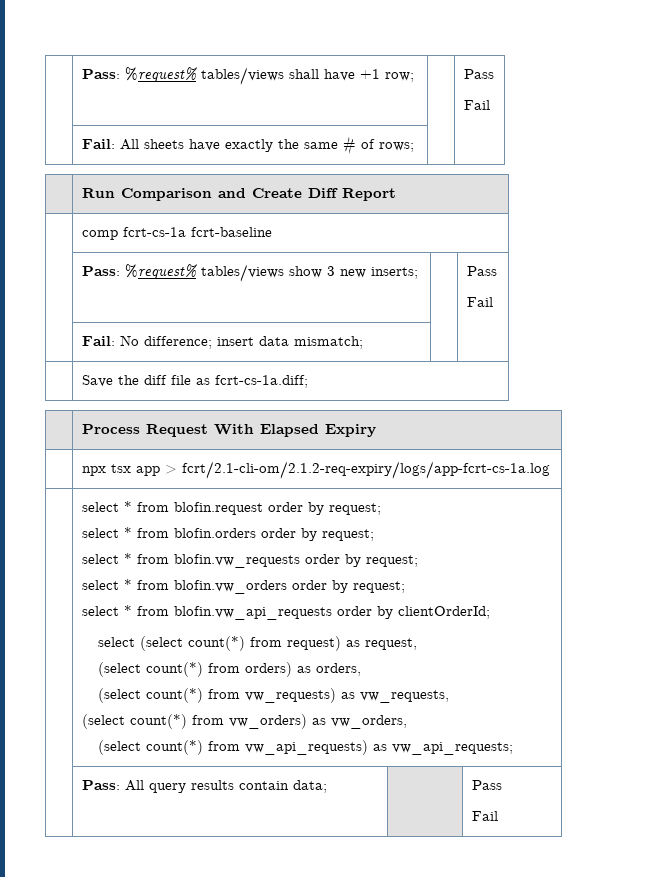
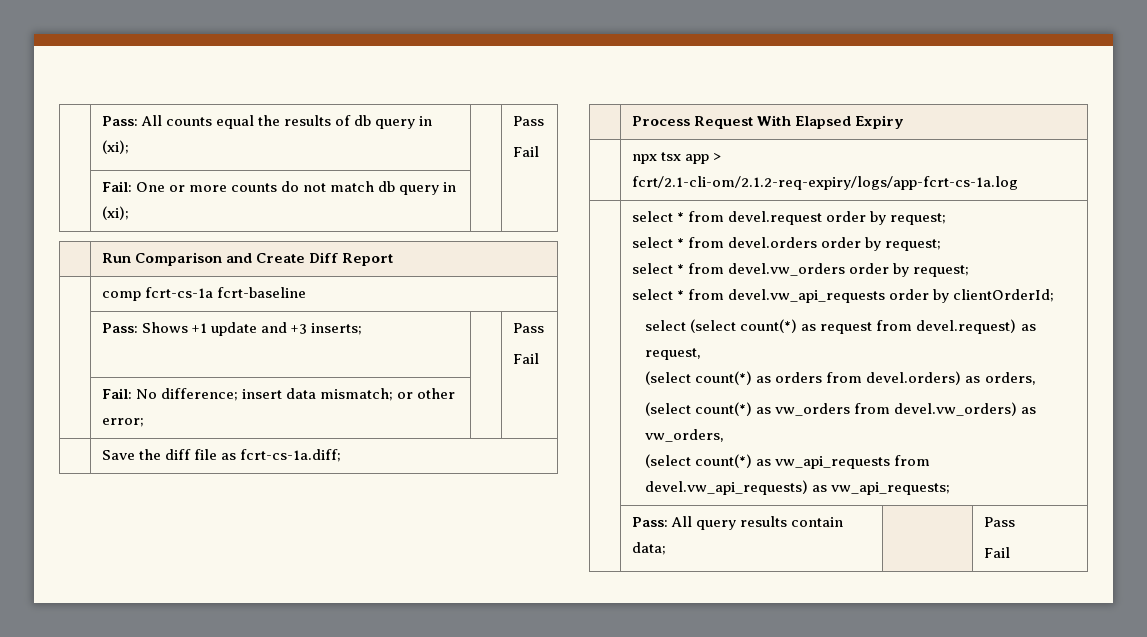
- | Pass: %request% tables/views shall have +1 row; | | Pass
+ | Pass: All counts equal the results of db query in (xi); | | Pass
  Fail
- | Fail: All sheets have exactly the same # of rows; | |
+ | Fail: One or more counts do not match db query in (xi); | |
- | Pass: %request% tables/views show 3 new inserts; | | Pass
+ | Pass: Shows +1 update and +3 inserts; | | Pass
- | Fail: No difference; insert data mismatch; | |
+ | Fail: No difference; insert data mismatch; or other error; | |
- select * from blofin.request order by request;
- select * from blofin.orders order by request;
- select * from blofin.vw_requests order by request;
- select * from blofin.vw_orders order by request;
- select * from blofin.vw_api_requests order by clientOrderId;
+ select * from devel.request order by request;
+ select * from devel.orders order by request;
+ select * from devel.vw_orders order by request;
+ select * from devel.vw_api_requests order by clientOrderId;
- select (select count(*) from request) as request,
+ select (select count(*) as request from devel.request) as request,
- (select count(*) from orders) as orders,
+ (select count(*) as orders from devel.orders) as orders,
- (select count(*) from vw_requests) as vw_requests,
- (select count(*) from vw_orders) as vw_orders,
+ (select count(*) as vw_orders from devel.vw_orders) as vw_orders,
- (select count(*) from vw_api_requests) as vw_api_requests;
+ (select count(*) as vw_api_requests from devel.vw_api_requests) as vw_api_requests;

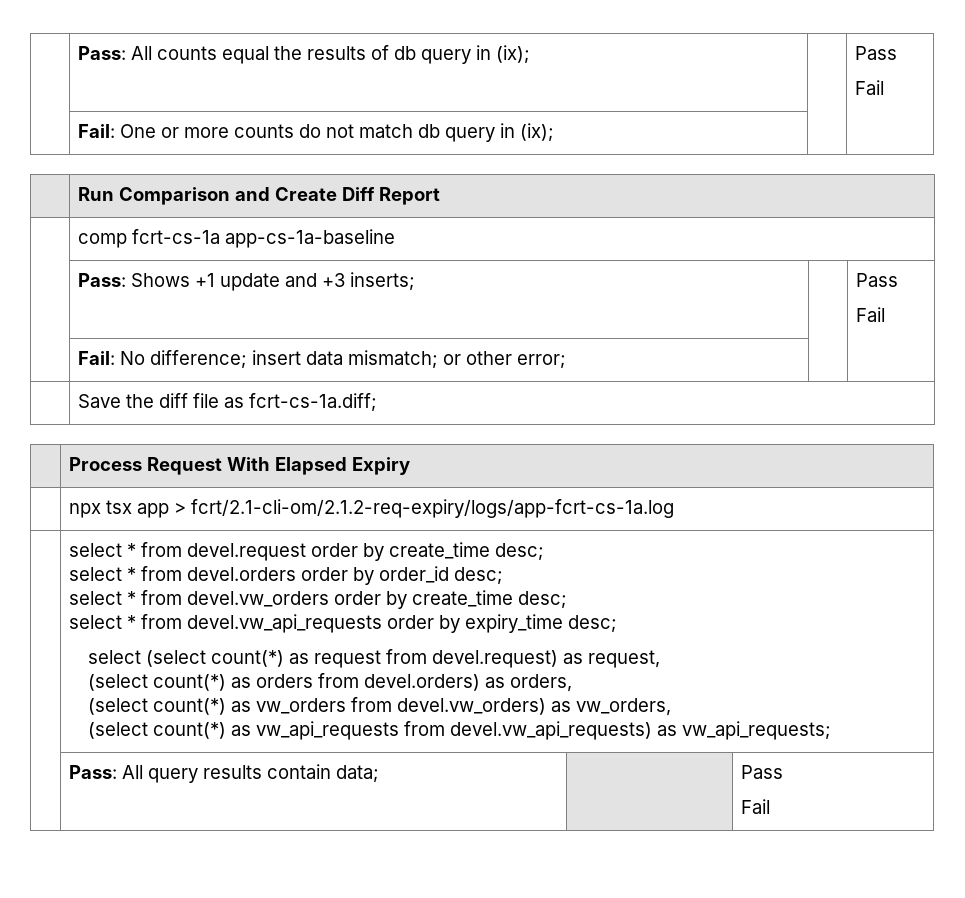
- | Pass: All counts equal the results of db query in (xi); | | Pass
+ | Pass: All counts equal the results of db query in (ix); | | Pass
- | Fail: One or more counts do not match db query in (xi); | |
+ | Fail: One or more counts do not match db query in (ix); | |
- | comp fcrt-cs-1a fcrt-baseline
+ | comp fcrt-cs-1a app-cs-1a-baseline
- select * from devel.request order by request;
+ select * from devel.request order by create_time desc;
- select * from devel.orders order by request;
+ select * from devel.orders order by order_id desc;
- select * from devel.vw_orders order by request;
+ select * from devel.vw_orders order by create_time desc;
- select * from devel.vw_api_requests order by clientOrderId;
+ select * from devel.vw_api_requests order by expiry_time desc;

